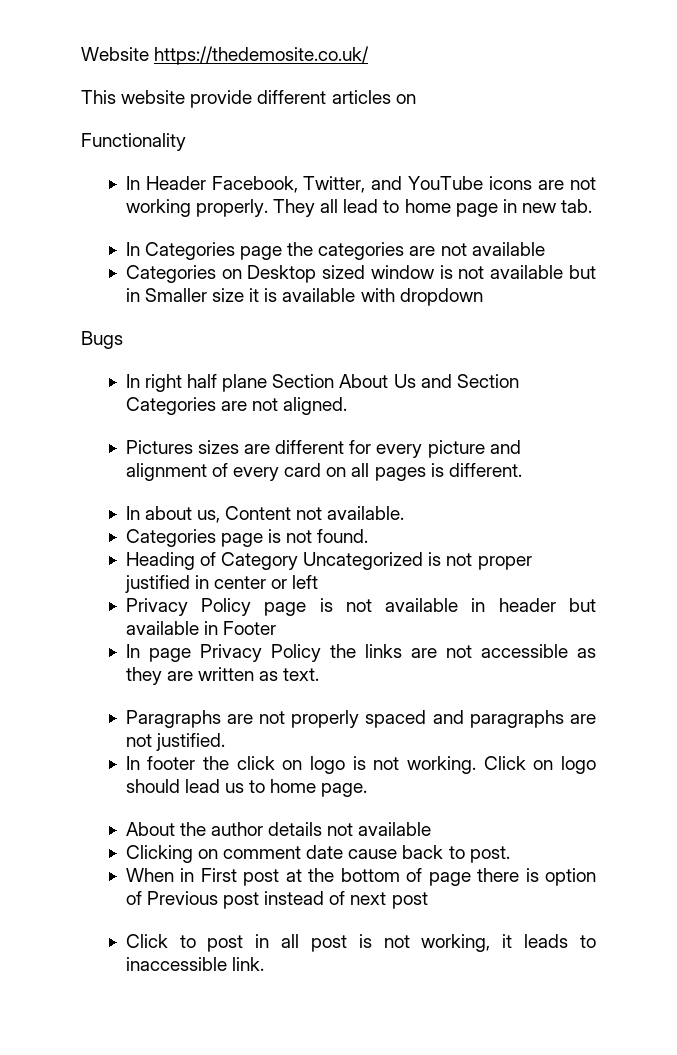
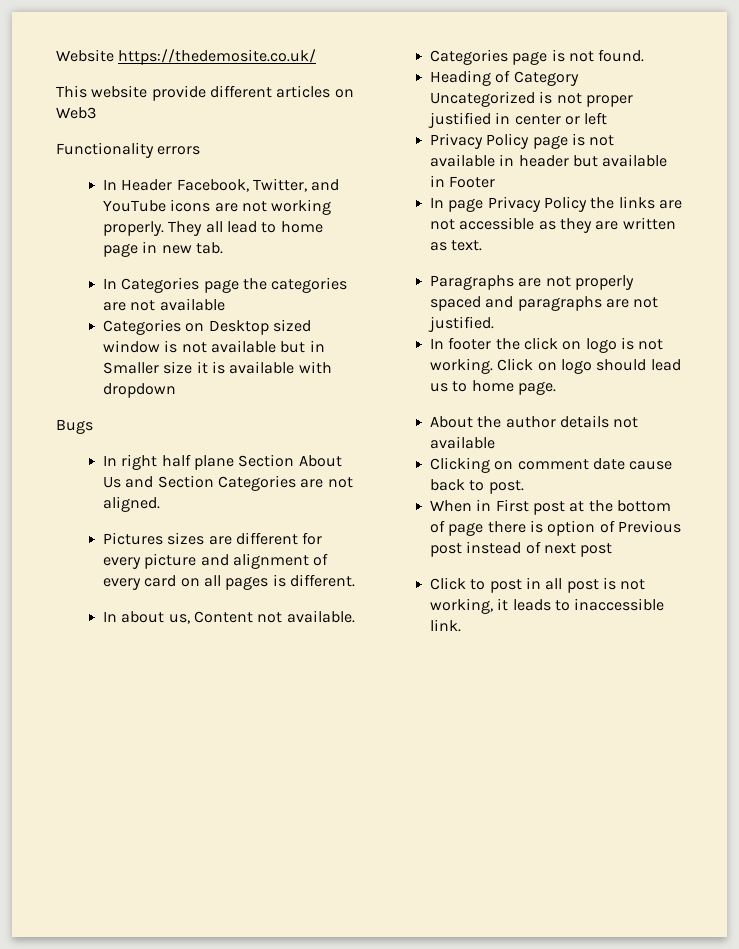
- This website provide different articles on
+ This website provide different articles on Web3
- Functionality
+ Functionality errors

